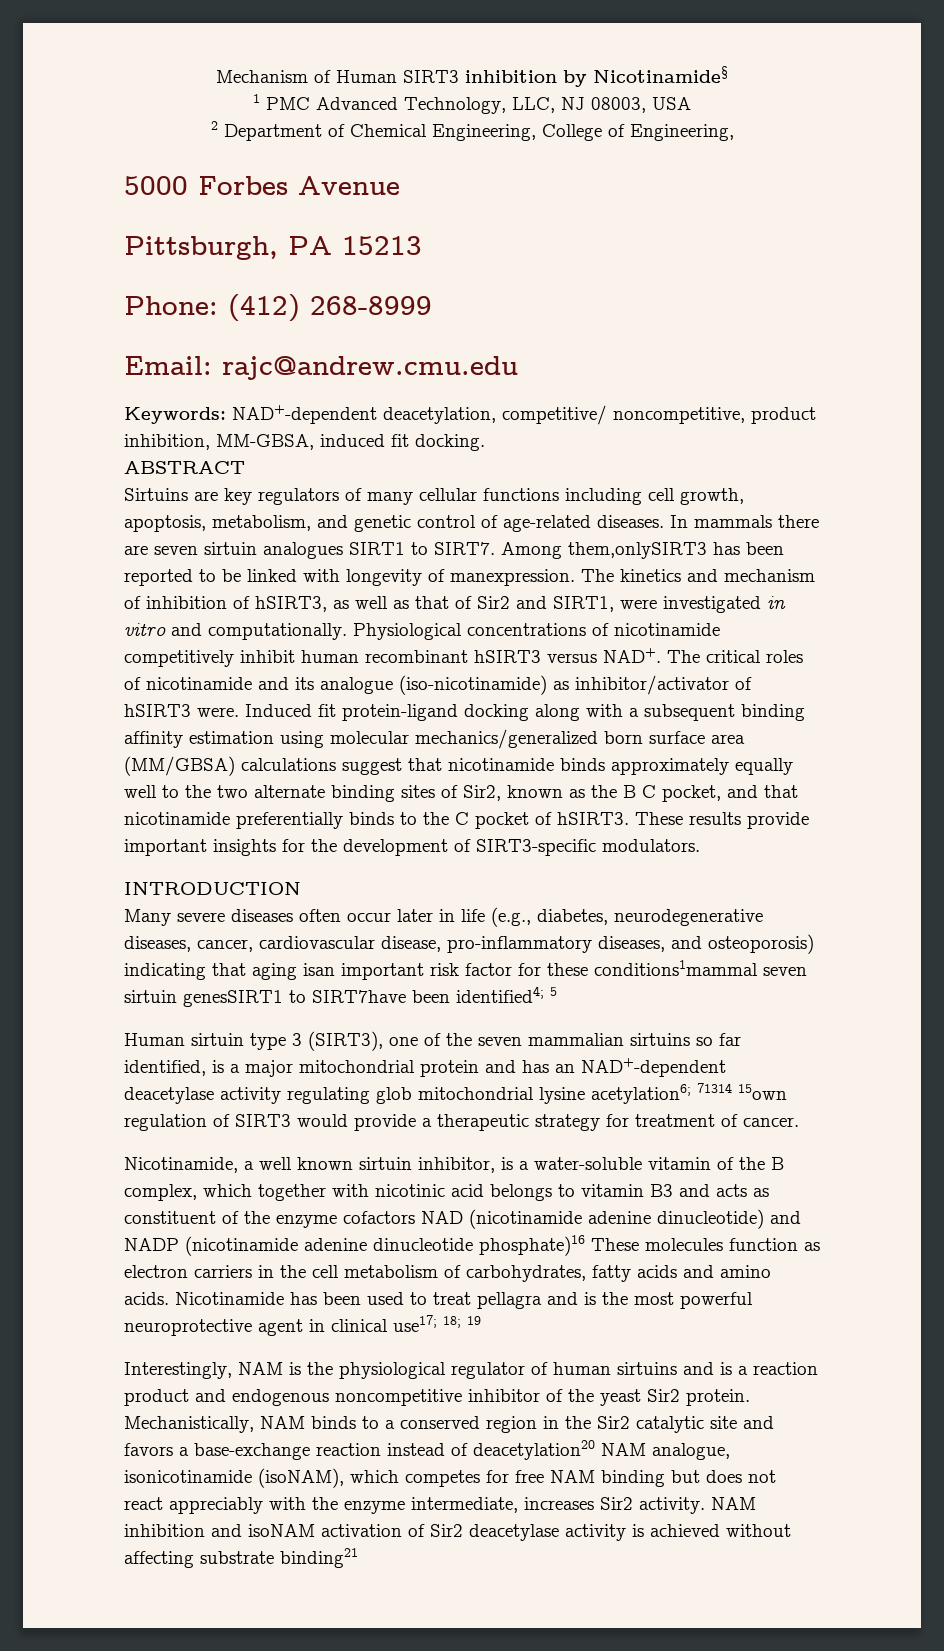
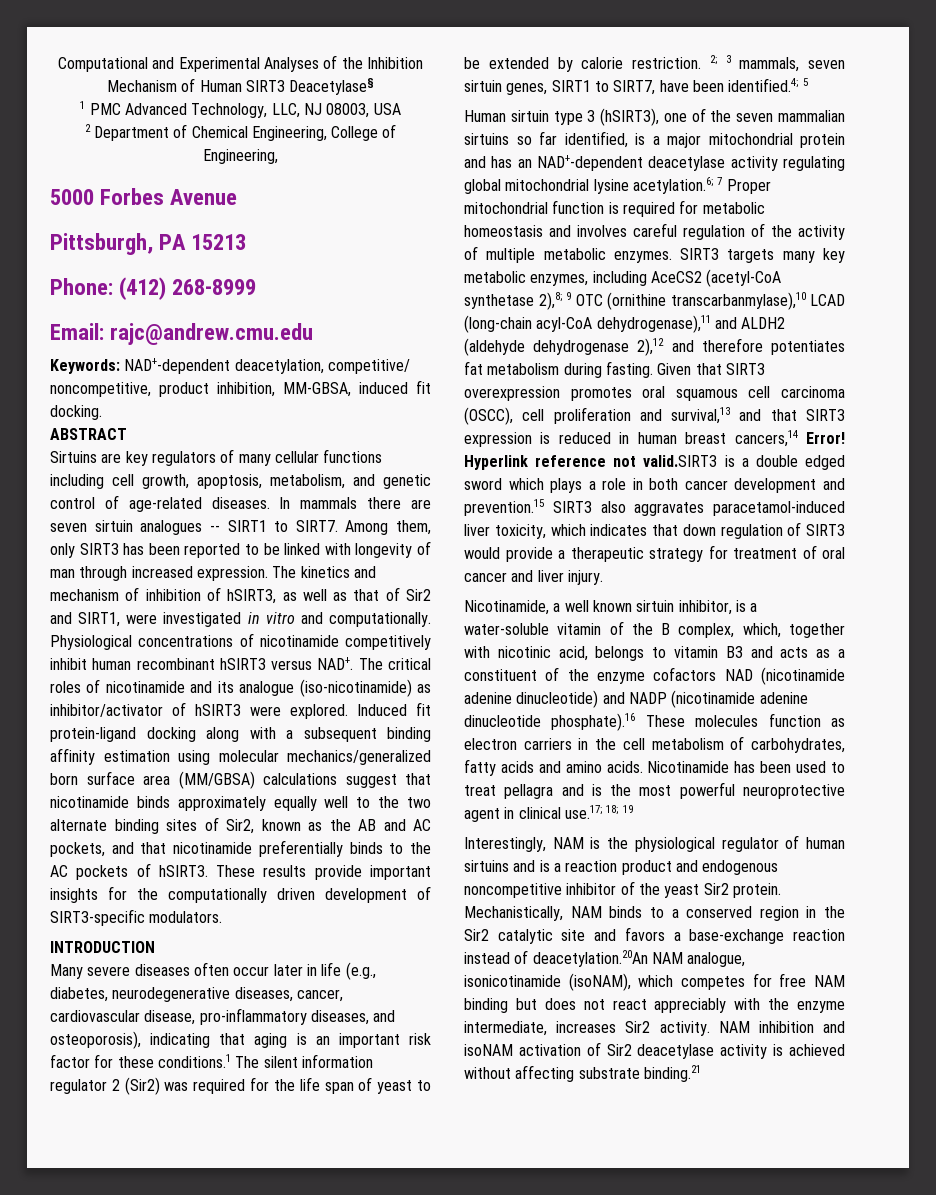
- Mechanism of Human SIRT3 inhibition by Nicotinamide§
+ Computational and Experimental Analyses of the Inhibition Mechanism of Human SIRT3 Deacetylase§
- In mammals there are seven sirtuin analogues SIRT1 to SIRT7.
+ In mammals there are seven sirtuin analogues -- SIRT1 to SIRT7.
- Among them,onlySIRT3 has been reported to be linked with longevity of manexpression.
+ Among them, only SIRT3 has been reported to be linked with longevity of man through increased expression.
- The critical roles of nicotinamide and its analogue (iso-nicotinamide) as inhibitor/activator of hSIRT3 were.
+ The critical roles of nicotinamide and its analogue (iso-nicotinamide) as inhibitor/activator of hSIRT3 were explored.
- Induced fit protein-ligand docking along with a subsequent binding affinity estimation using molecular mechanics/generalized born surface area (MM/GBSA) calculations suggest that nicotinamide binds approximately equally well to the two alternate binding sites of Sir2, known as the B C pocket, and that nicotinamide preferentially binds to the C pocket of hSIRT3.
+ Induced fit protein-ligand docking along with a subsequent binding affinity estimation using molecular mechanics/generalized born surface area (MM/GBSA) calculations suggest that nicotinamide binds approximately equally well to the two alternate binding sites of Sir2, known as the AB and AC pockets, and that nicotinamide preferentially binds to the AC pockets of hSIRT3.
- These results provide important insights for the development of SIRT3-specific modulators.
+ These results provide important insights for the computationally driven development of SIRT3-specific modulators.
- Many severe diseases often occur later in life (e.g., diabetes, neurodegenerative diseases, cancer, cardiovascular disease, pro-inflammatory diseases, and osteoporosis) indicating that aging isan important risk factor for these conditions1mammal seven sirtuin genesSIRT1 to SIRT7have been identified4; 5
+ Many severe diseases often occur later in life (e.g., diabetes, neurodegenerative diseases, cancer, cardiovascular disease, pro-inflammatory diseases, and osteoporosis), indicating that aging is an important risk factor for these conditions.1 The silent information regulator 2 (Sir2) was required for the life span of yeast to be extended by calorie restriction. 2; 3 mammals, seven sirtuin genes, SIRT1 to SIRT7, have been identified.4; 5
- Human sirtuin type 3 (SIRT3), one of the seven mammalian sirtuins so far identified, is a major mitochondrial protein and has an NAD+-dependent deacetylase activity regulating glob mitochondrial lysine acetylation6; 71314 15own regulation of SIRT3 would provide a therapeutic strategy for treatment of cancer.
+ Human sirtuin type 3 (hSIRT3), one of the seven mammalian sirtuins so far identified, is a major mitochondrial protein and has an NAD+-dependent deacetylase activity regulating global mitochondrial lysine acetylation.6; 7 Proper mitochondrial function is required for metabolic homeostasis and involves careful regulation of the activity of multiple metabolic enzymes. SIRT3 targets many key metabolic enzymes, including AceCS2 (acetyl-CoA synthetase 2),8; 9 OTC (ornithine transcarbanmylase),10 LCAD (long-chain acyl-CoA dehydrogenase),11 and ALDH2 (aldehyde dehydrogenase 2),12 and therefore potentiates fat metabolism during fasting. Given that SIRT3 overexpression promotes oral squamous cell carcinoma (OSCC), cell proliferation and survival,13 and that SIRT3 expression is reduced in human breast cancers,14 Error! Hyperlink reference not valid.SIRT3 is a double edged sword which plays a role in both cancer development and prevention.15 SIRT3 also aggravates paracetamol-induced liver toxicity, which indicates that down regulation of SIRT3 would provide a therapeutic strategy for treatment of oral cancer and liver injury.
- Nicotinamide, a well known sirtuin inhibitor, is a water-soluble vitamin of the B complex, which together with nicotinic acid belongs to vitamin B3 and acts as constituent of the enzyme cofactors NAD (nicotinamide adenine dinucleotide) and NADP (nicotinamide adenine dinucleotide phosphate)16 These molecules function as electron carriers in the cell metabolism of carbohydrates, fatty acids and amino acids.
+ Nicotinamide, a well known sirtuin inhibitor, is a water-soluble vitamin of the B complex, which, together with nicotinic acid, belongs to vitamin B3 and acts as a constituent of the enzyme cofactors NAD (nicotinamide adenine dinucleotide) and NADP (nicotinamide adenine dinucleotide phosphate).16 These molecules function as electron carriers in the cell metabolism of carbohydrates, fatty acids and amino acids.
- Nicotinamide has been used to treat pellagra and is the most powerful neuroprotective agent in clinical use17; 18; 19
+ Nicotinamide has been used to treat pellagra and is the most powerful neuroprotective agent in clinical use.17; 18; 19
- Mechanistically, NAM binds to a conserved region in the Sir2 catalytic site and favors a base-exchange reaction instead of deacetylation20 NAM analogue, isonicotinamide (isoNAM), which competes for free NAM binding but does not react appreciably with the enzyme intermediate, increases Sir2 activity.
+ Mechanistically, NAM binds to a conserved region in the Sir2 catalytic site and favors a base-exchange reaction instead of deacetylation.20An NAM analogue, isonicotinamide (isoNAM), which competes for free NAM binding but does not react appreciably with the enzyme intermediate, increases Sir2 activity.
- NAM inhibition and isoNAM activation of Sir2 deacetylase activity is achieved without affecting substrate binding21
+ NAM inhibition and isoNAM activation of Sir2 deacetylase activity is achieved without affecting substrate binding.21

